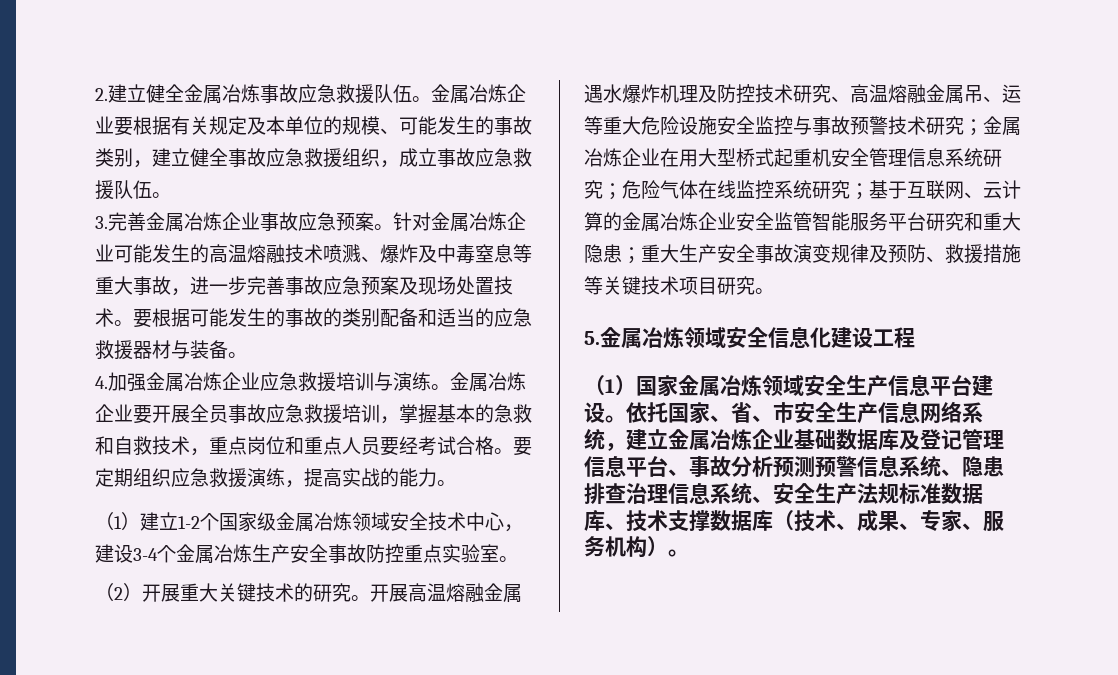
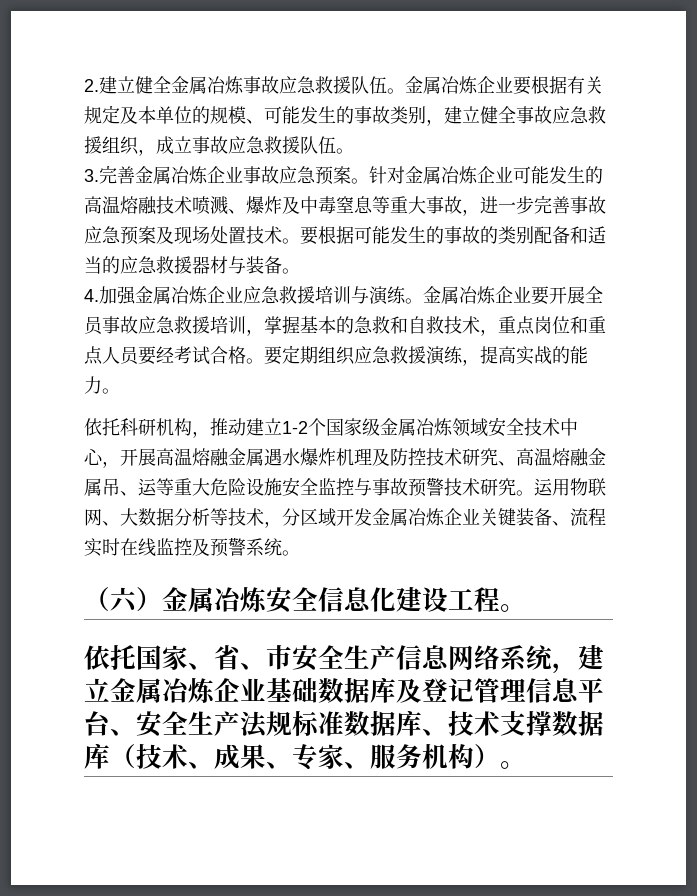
- （1）建立1-2个国家级金属冶炼领域安全技术中心，建设3-4个金属冶炼生产安全事故防控重点实验室。
- （2）开展重大关键技术的研究。开展高温熔融金属遇水爆炸机理及防控技术研究、高温熔融金属吊、运等重大危险设施安全监控与事故预警技术研究；金属冶炼企业在用大型桥式起重机安全管理信息系统研究；危险气体在线监控系统研究；基于互联网、云计算的金属冶炼企业安全监管智能服务平台研究和重大隐患；重大生产安全事故演变规律及预防、救援措施等关键技术项目研究。
- 5.金属冶炼领域安全信息化建设工程
- （1）国家金属冶炼领域安全生产信息平台建设。依托国家、省、市安全生产信息网络系统，建立金属冶炼企业基础数据库及登记管理信息平台、事故分析预测预警信息系统、隐患排查治理信息系统、安全生产法规标准数据库、技术支撑数据库（技术、成果、专家、服务机构）。
+ 依托科研机构，推动建立1-2个国家级金属冶炼领域安全技术中心，开展高温熔融金属遇水爆炸机理及防控技术研究、高温熔融金属吊、运等重大危险设施安全监控与事故预警技术研究。运用物联网、大数据分析等技术，分区域开发金属冶炼企业关键装备、流程实时在线监控及预警系统。
+ （六）金属冶炼安全信息化建设工程。
+ 依托国家、省、市安全生产信息网络系统，建立金属冶炼企业基础数据库及登记管理信息平台、安全生产法规标准数据库、技术支撑数据库（技术、成果、专家、服务机构）。

